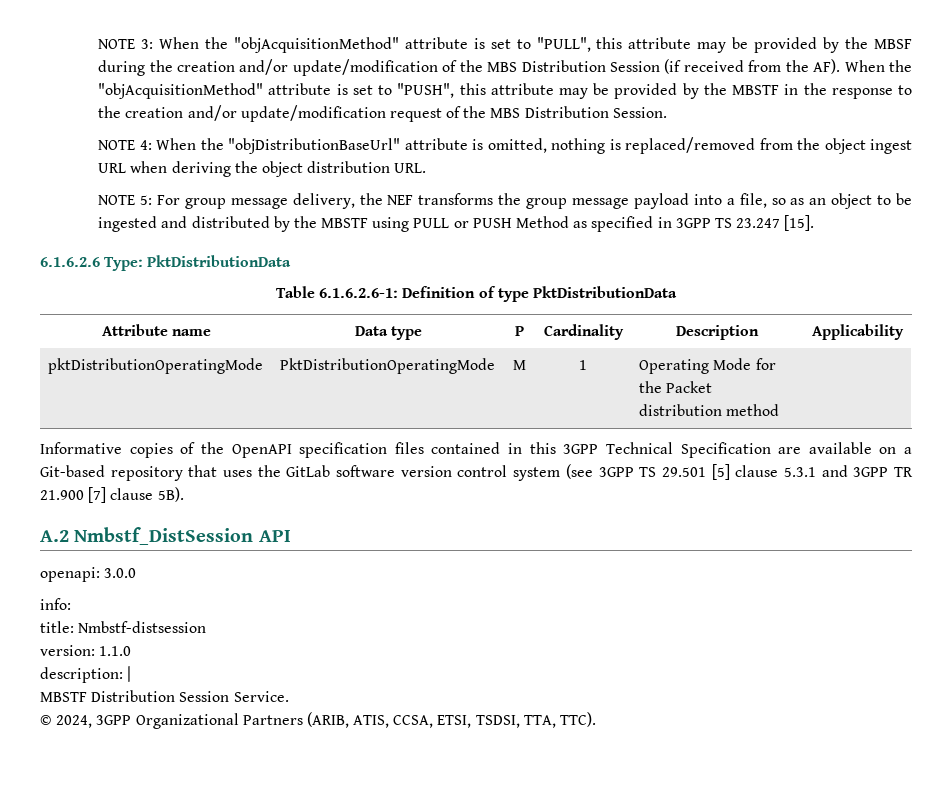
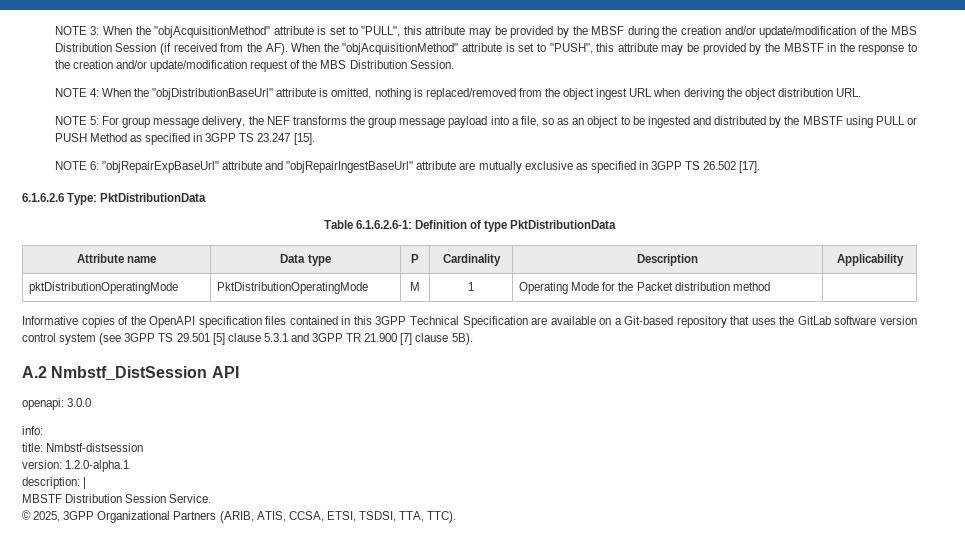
+ NOTE 6: "objRepairExpBaseUrl" attribute and "objRepairIngestBaseUrl" attribute are mutually exclusive as specified in 3GPP TS 26.502 [17].
- version: 1.1.0
+ version: 1.2.0-alpha.1
- © 2024, 3GPP Organizational Partners (ARIB, ATIS, CCSA, ETSI, TSDSI, TTA, TTC).
+ © 2025, 3GPP Organizational Partners (ARIB, ATIS, CCSA, ETSI, TSDSI, TTA, TTC).

